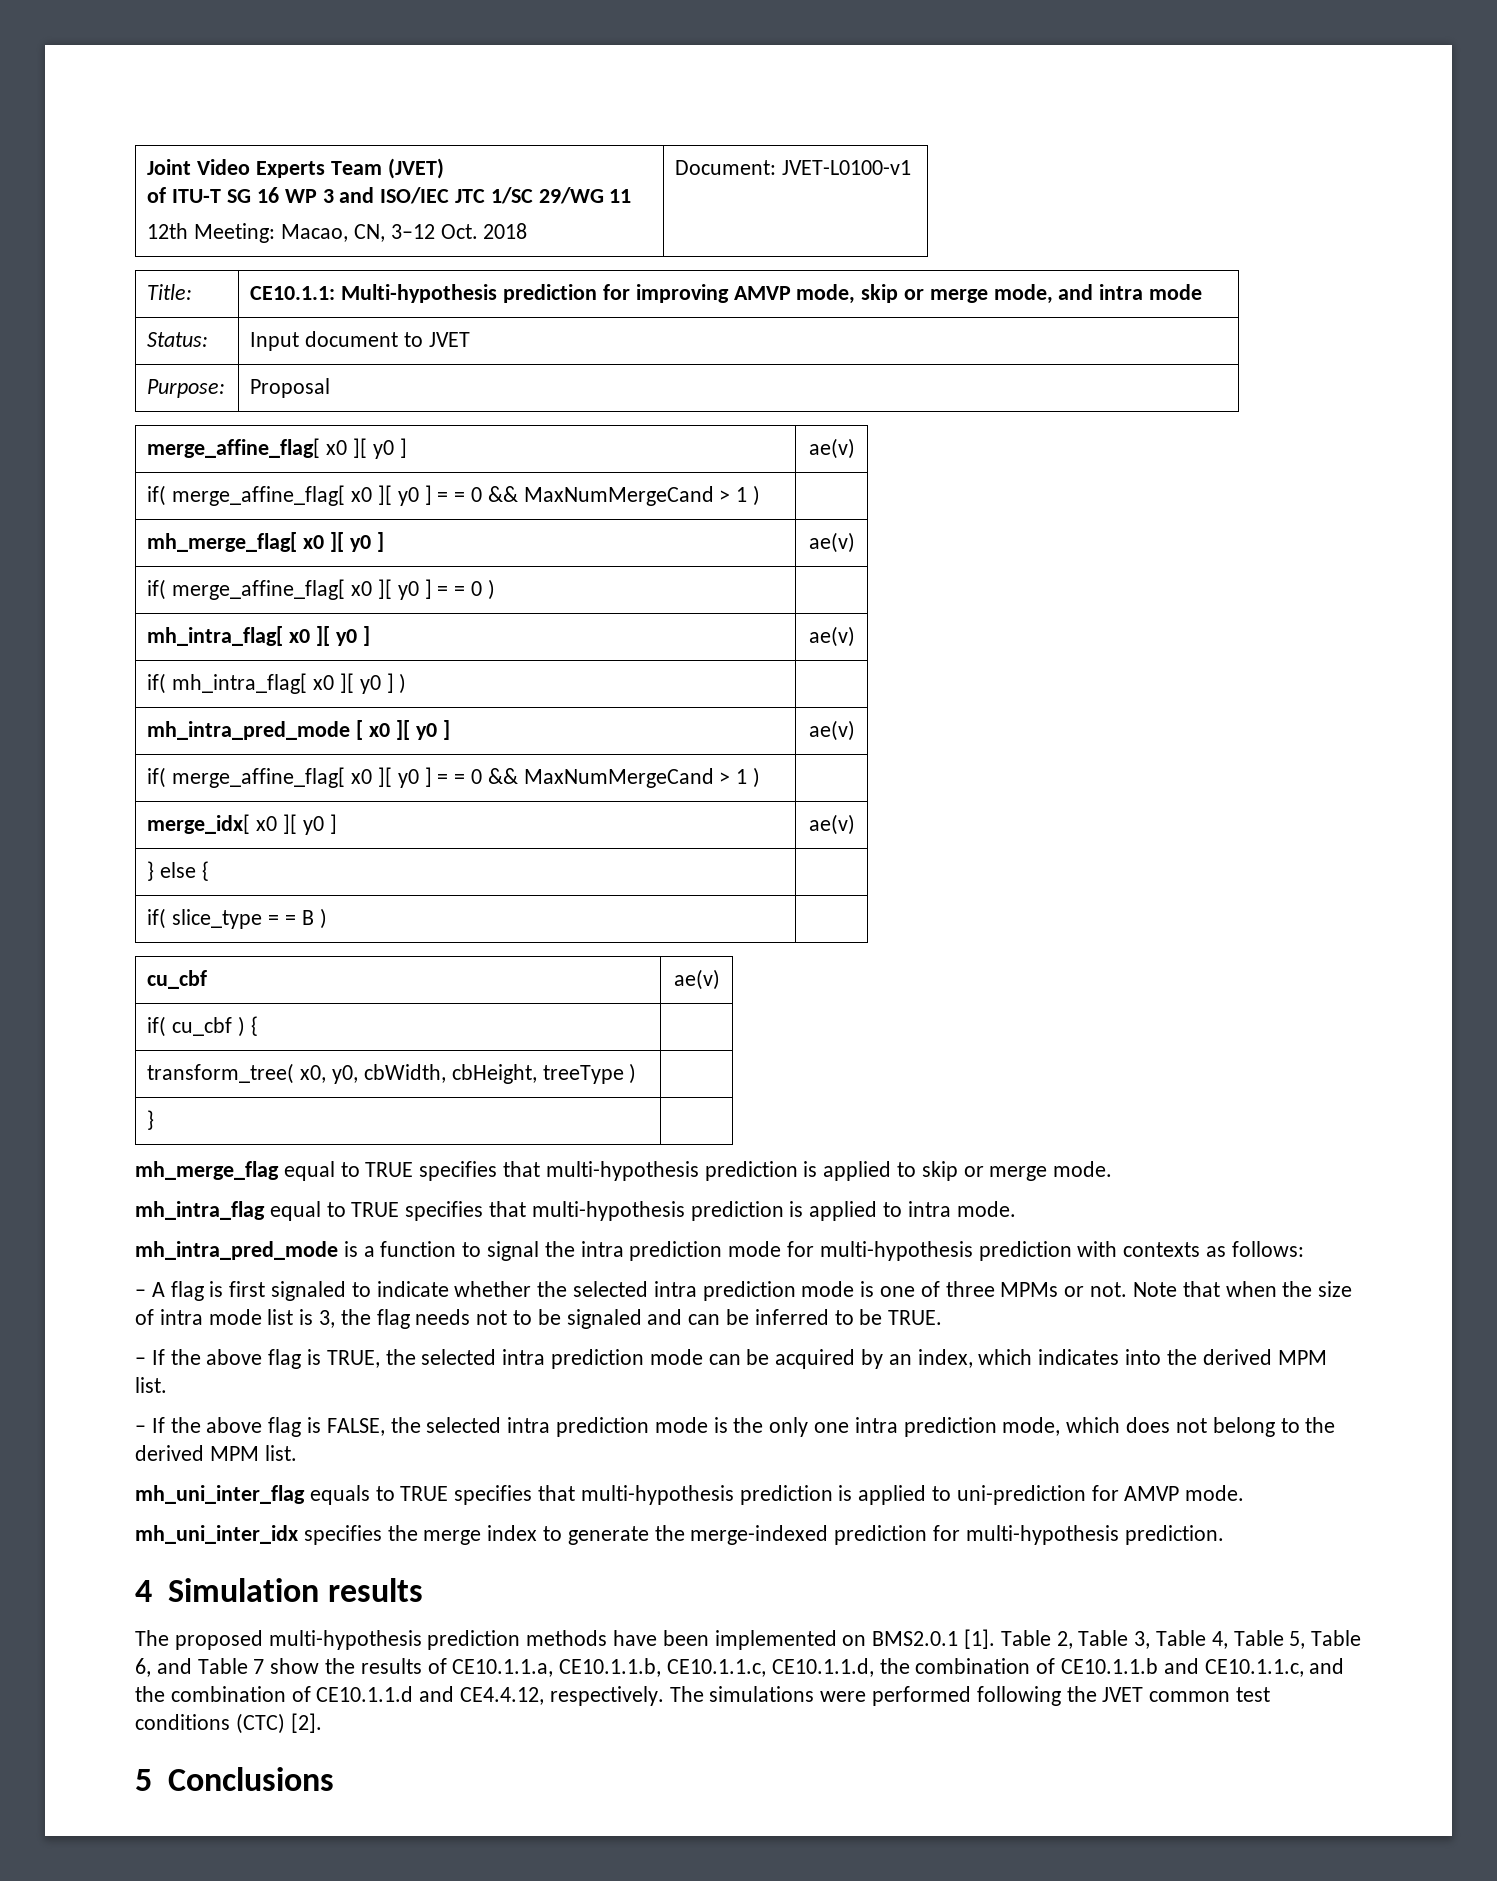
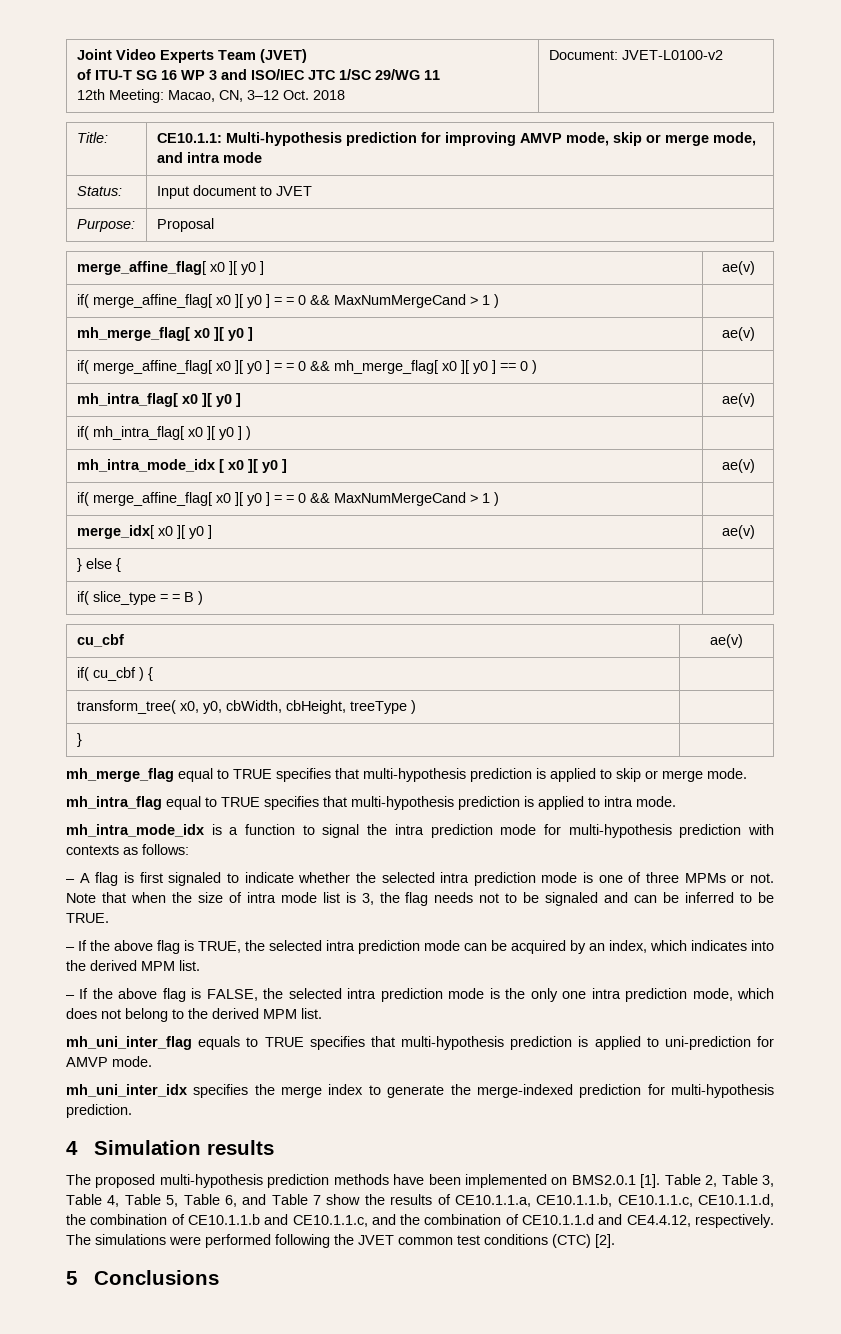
  Joint Video Experts Team (JVET)
  of ITU-T SG 16 WP 3 and ISO/IEC JTC 1/SC 29/WG 11
- 12th Meeting: Macao, CN, 3–12 Oct. 2018 | Document: JVET-L0100-v1
+ 12th Meeting: Macao, CN, 3–12 Oct. 2018 | Document: JVET-L0100-v2
- if( merge_affine_flag[ x0 ][ y0 ] = = 0 ) |
+ if( merge_affine_flag[ x0 ][ y0 ] = = 0 && mh_merge_flag[ x0 ][ y0 ] == 0 ) |
- mh_intra_pred_mode [ x0 ][ y0 ] | ae(v)
+ mh_intra_mode_idx [ x0 ][ y0 ] | ae(v)
- mh_intra_pred_mode is a function to signal the intra prediction mode for multi-hypothesis prediction with contexts as follows:
+ mh_intra_mode_idx is a function to signal the intra prediction mode for multi-hypothesis prediction with contexts as follows:

